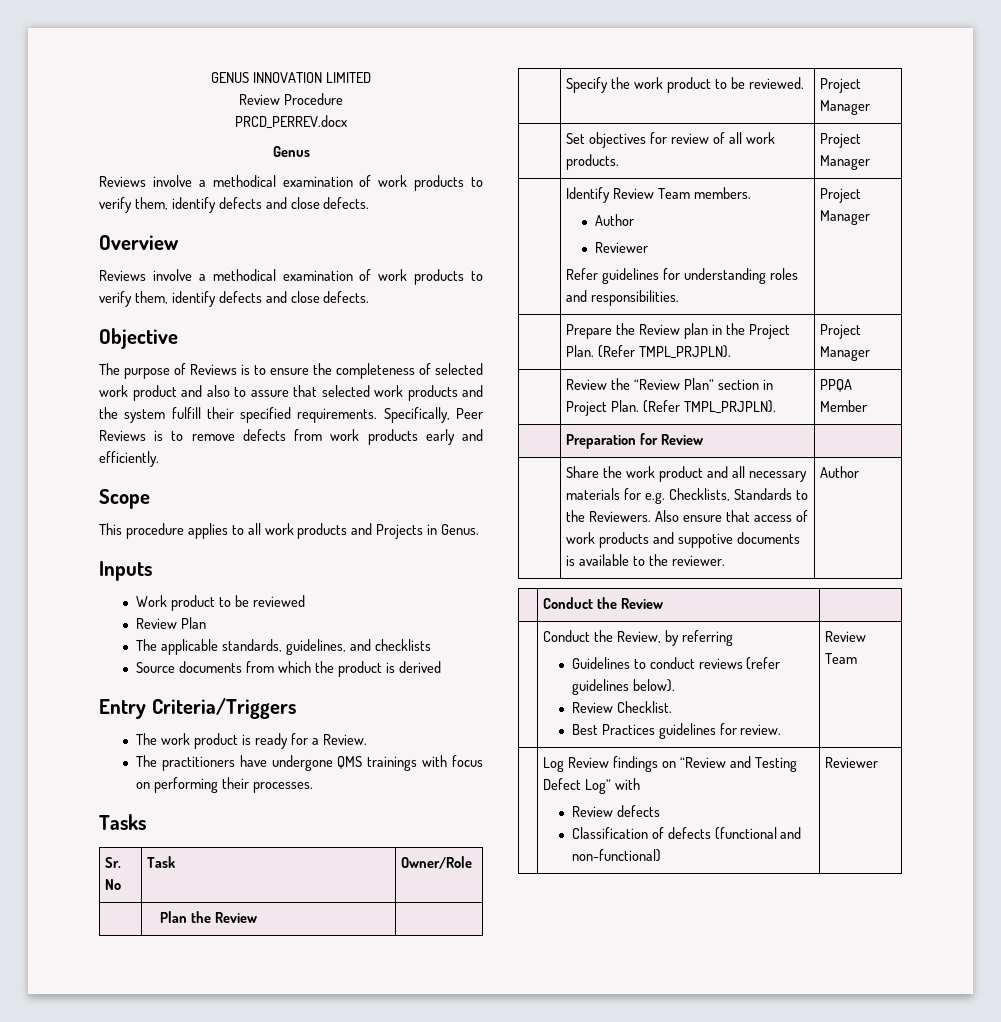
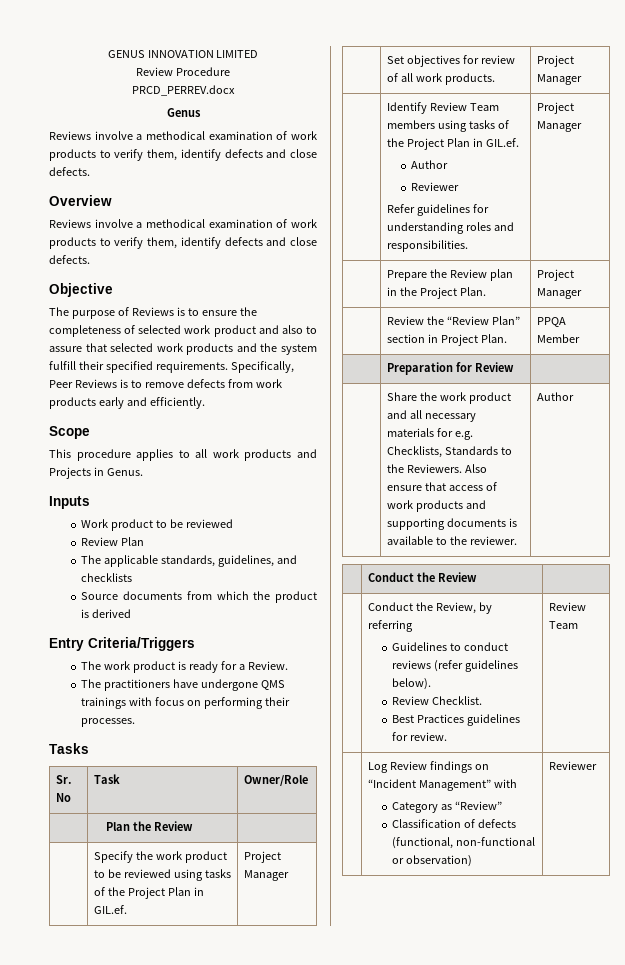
- | Specify the work product to be reviewed. | Project Manager
+ | Specify the work product to be reviewed using tasks of the Project Plan in GIL.ef. | Project Manager
- | Identify Review Team members.
+ | Identify Review Team members using tasks of the Project Plan in GIL.ef.
- | Prepare the Review plan in the Project Plan. (Refer TMPL_PRJPLN). | Project Manager
+ | Prepare the Review plan in the Project Plan. | Project Manager
- | Review the “Review Plan” section in Project Plan. (Refer TMPL_PRJPLN). | PPQA Member
+ | Review the “Review Plan” section in Project Plan. | PPQA Member
- | Share the work product and all necessary materials for e.g. Checklists, Standards to the Reviewers. Also ensure that access of work products and suppotive documents is available to the reviewer. | Author
+ | Share the work product and all necessary materials for e.g. Checklists, Standards to the Reviewers. Also ensure that access of work products and supporting documents is available to the reviewer. | Author
- | Log Review findings on “Review and Testing Defect Log” with
- Review defects
- Classification of defects (functional and non-functional) | Reviewer
+ | Log Review findings on “Incident Management” with
+ Category as “Review”
+ Classification of defects (functional, non-functional or observation) | Reviewer

